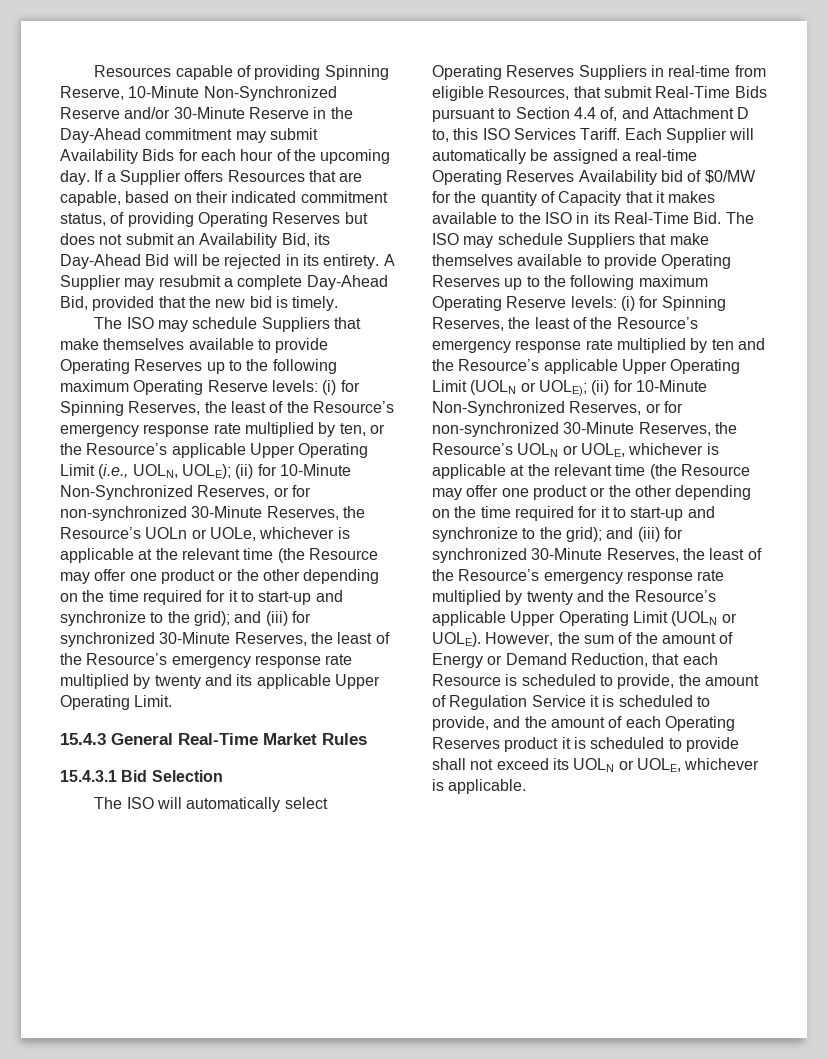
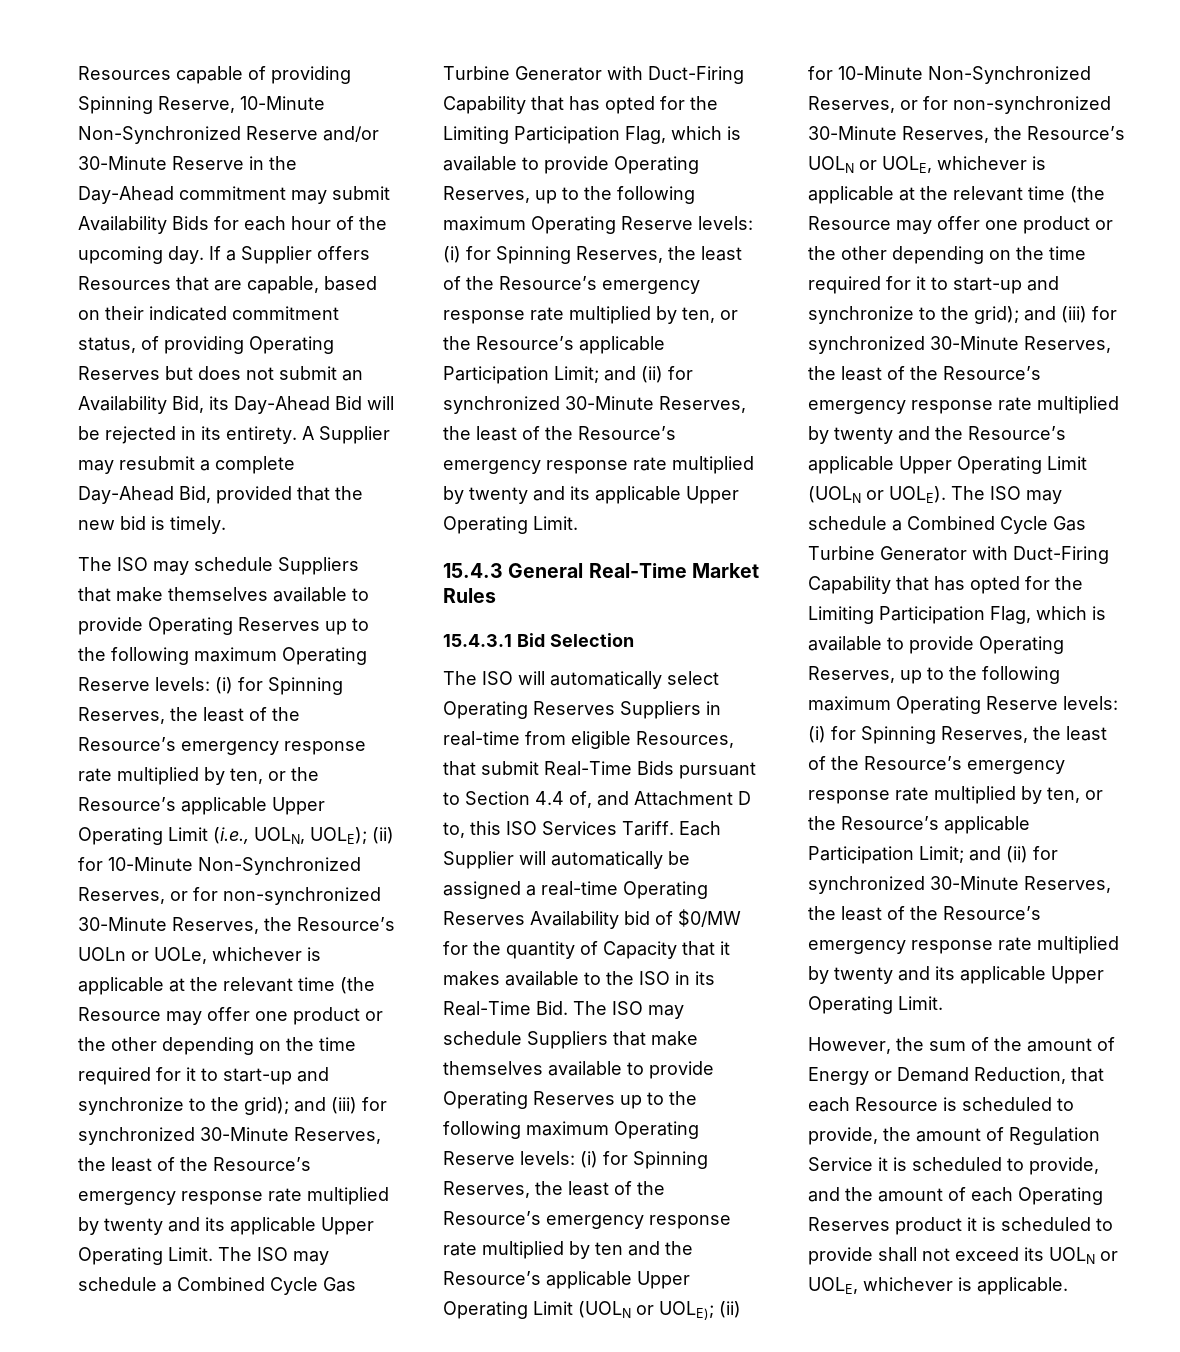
- and (iii) for synchronized 30-Minute Reserves, the least of the Resource’s emergency response rate multiplied by twenty and its applicable Upper Operating Limit.
+ and (iii) for synchronized 30-Minute Reserves, the least of the Resource’s emergency response rate multiplied by twenty and its applicable Upper Operating Limit. The ISO may schedule a Combined Cycle Gas Turbine Generator with Duct-Firing Capability that has opted for the Limiting Participation Flag, which is available to provide Operating Reserves, up to the following maximum Operating Reserve levels: (i) for Spinning Reserves, the least of the Resource’s emergency response rate multiplied by ten, or the Resource’s applicable Participation Limit; and (ii) for synchronized 30-Minute Reserves, the least of the Resource’s emergency response rate multiplied by twenty and its applicable Upper Operating Limit.
- and (iii) for synchronized 30-Minute Reserves, the least of the Resource’s emergency response rate multiplied by twenty and the Resource’s applicable Upper Operating Limit (UOLN or UOLE). However, the sum of the amount of Energy or Demand Reduction, that each Resource is scheduled to provide, the amount of Regulation Service it is scheduled to provide, and the amount of each Operating Reserves product it is scheduled to provide shall not exceed its UOLN or UOLE, whichever is applicable.
+ and (iii) for synchronized 30-Minute Reserves, the least of the Resource’s emergency response rate multiplied by twenty and the Resource’s applicable Upper Operating Limit (UOLN or UOLE). The ISO may schedule a Combined Cycle Gas Turbine Generator with Duct-Firing Capability that has opted for the Limiting Participation Flag, which is available to provide Operating Reserves, up to the following maximum Operating Reserve levels: (i) for Spinning Reserves, the least of the Resource’s emergency response rate multiplied by ten, or the Resource’s applicable Participation Limit; and (ii) for synchronized 30-Minute Reserves, the least of the Resource’s emergency response rate multiplied by twenty and its applicable Upper Operating Limit.
+ However, the sum of the amount of Energy or Demand Reduction, that each Resource is scheduled to provide, the amount of Regulation Service it is scheduled to provide, and the amount of each Operating Reserves product it is scheduled to provide shall not exceed its UOLN or UOLE, whichever is applicable.

